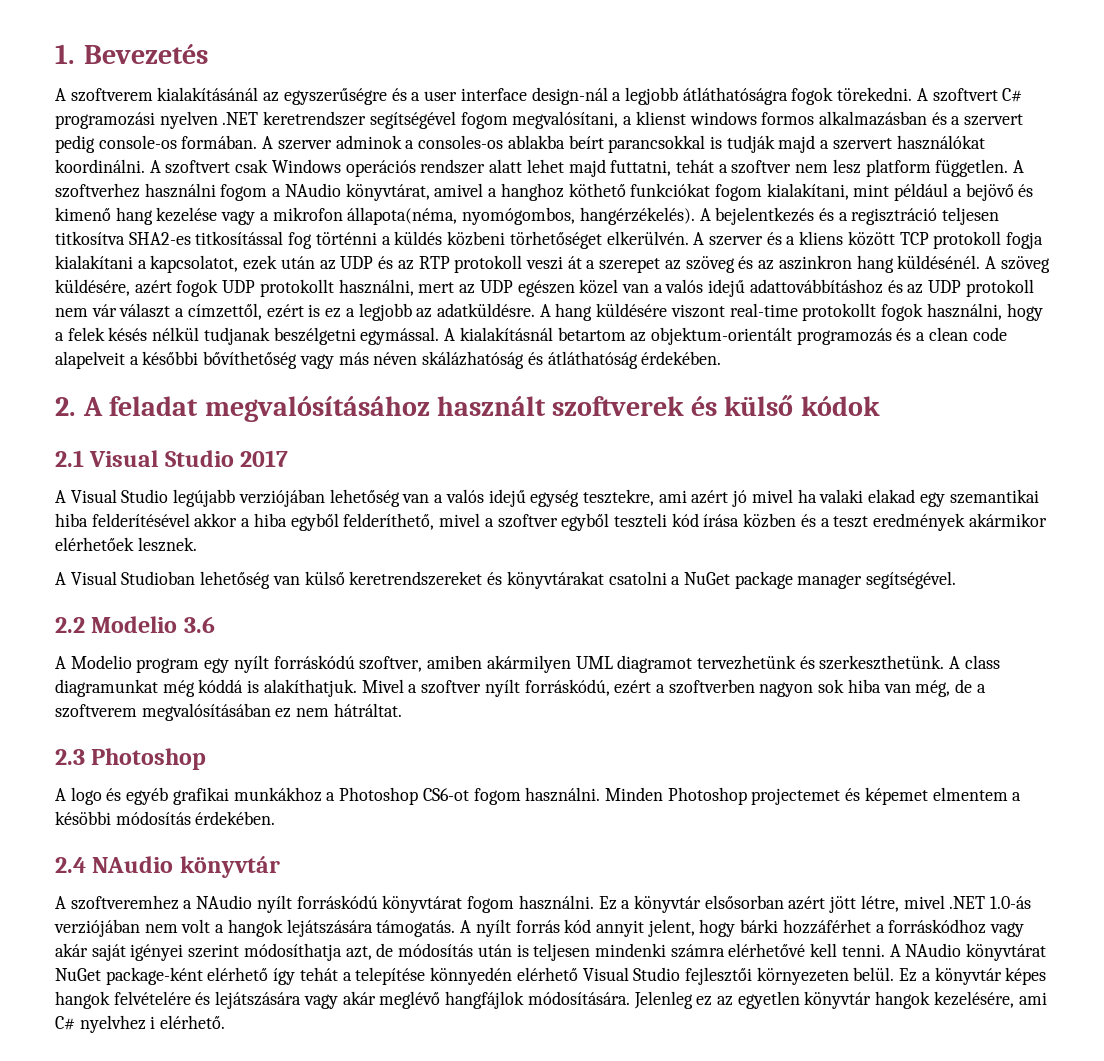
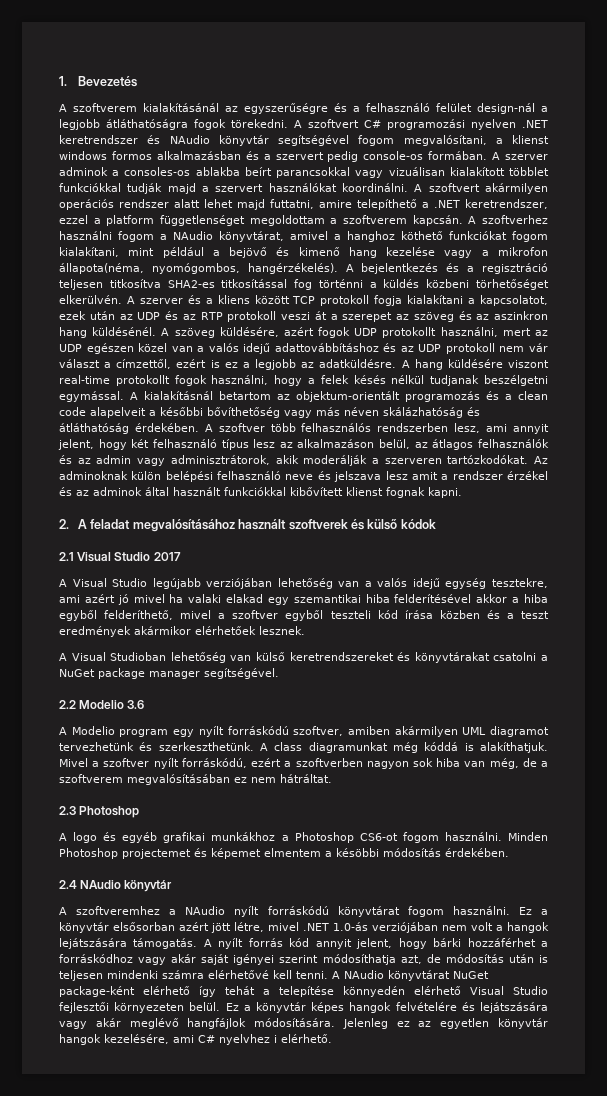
- A szoftverem kialakításánál az egyszerűségre és a user interface design-nál a legjobb átláthatóságra fogok törekedni.
+ A szoftverem kialakításánál az egyszerűségre és a felhasználó felület design-nál a legjobb átláthatóságra fogok törekedni.
- A szoftvert C# programozási nyelven .NET keretrendszer segítségével fogom megvalósítani, a klienst windows formos alkalmazásban és a szervert pedig console-os formában.
+ A szoftvert C# programozási nyelven .NET keretrendszer és NAudio könyvtár segítségével fogom megvalósítani, a klienst windows formos alkalmazásban és a szervert pedig console-os formában.
- A szerver adminok a consoles-os ablakba beírt parancsokkal is tudják majd a szervert használókat koordinálni.
+ A szerver adminok a consoles-os ablakba beírt parancsokkal vagy vizuálisan kialakított többlet funkciókkal tudják majd a szervert használókat koordinálni.
- A szoftvert csak Windows operációs rendszer alatt lehet majd futtatni, tehát a szoftver nem lesz platform független.
+ A szoftvert akármilyen operációs rendszer alatt lehet majd futtatni, amire telepíthető a .NET keretrendszer, ezzel a platform függetlenséget megoldottam a szoftverem kapcsán.
+ A szoftver több felhasználós rendszerben lesz, ami annyit jelent, hogy két felhasználó típus lesz az alkalmazáson belül, az átlagos felhasználók és az admin vagy adminisztrátorok, akik moderálják a szerveren tartózkodókat. Az adminoknak külön belépési felhasználó neve és jelszava lesz amit a rendszer érzékel és az adminok által használt funkciókkal kibővített klienst fognak kapni.

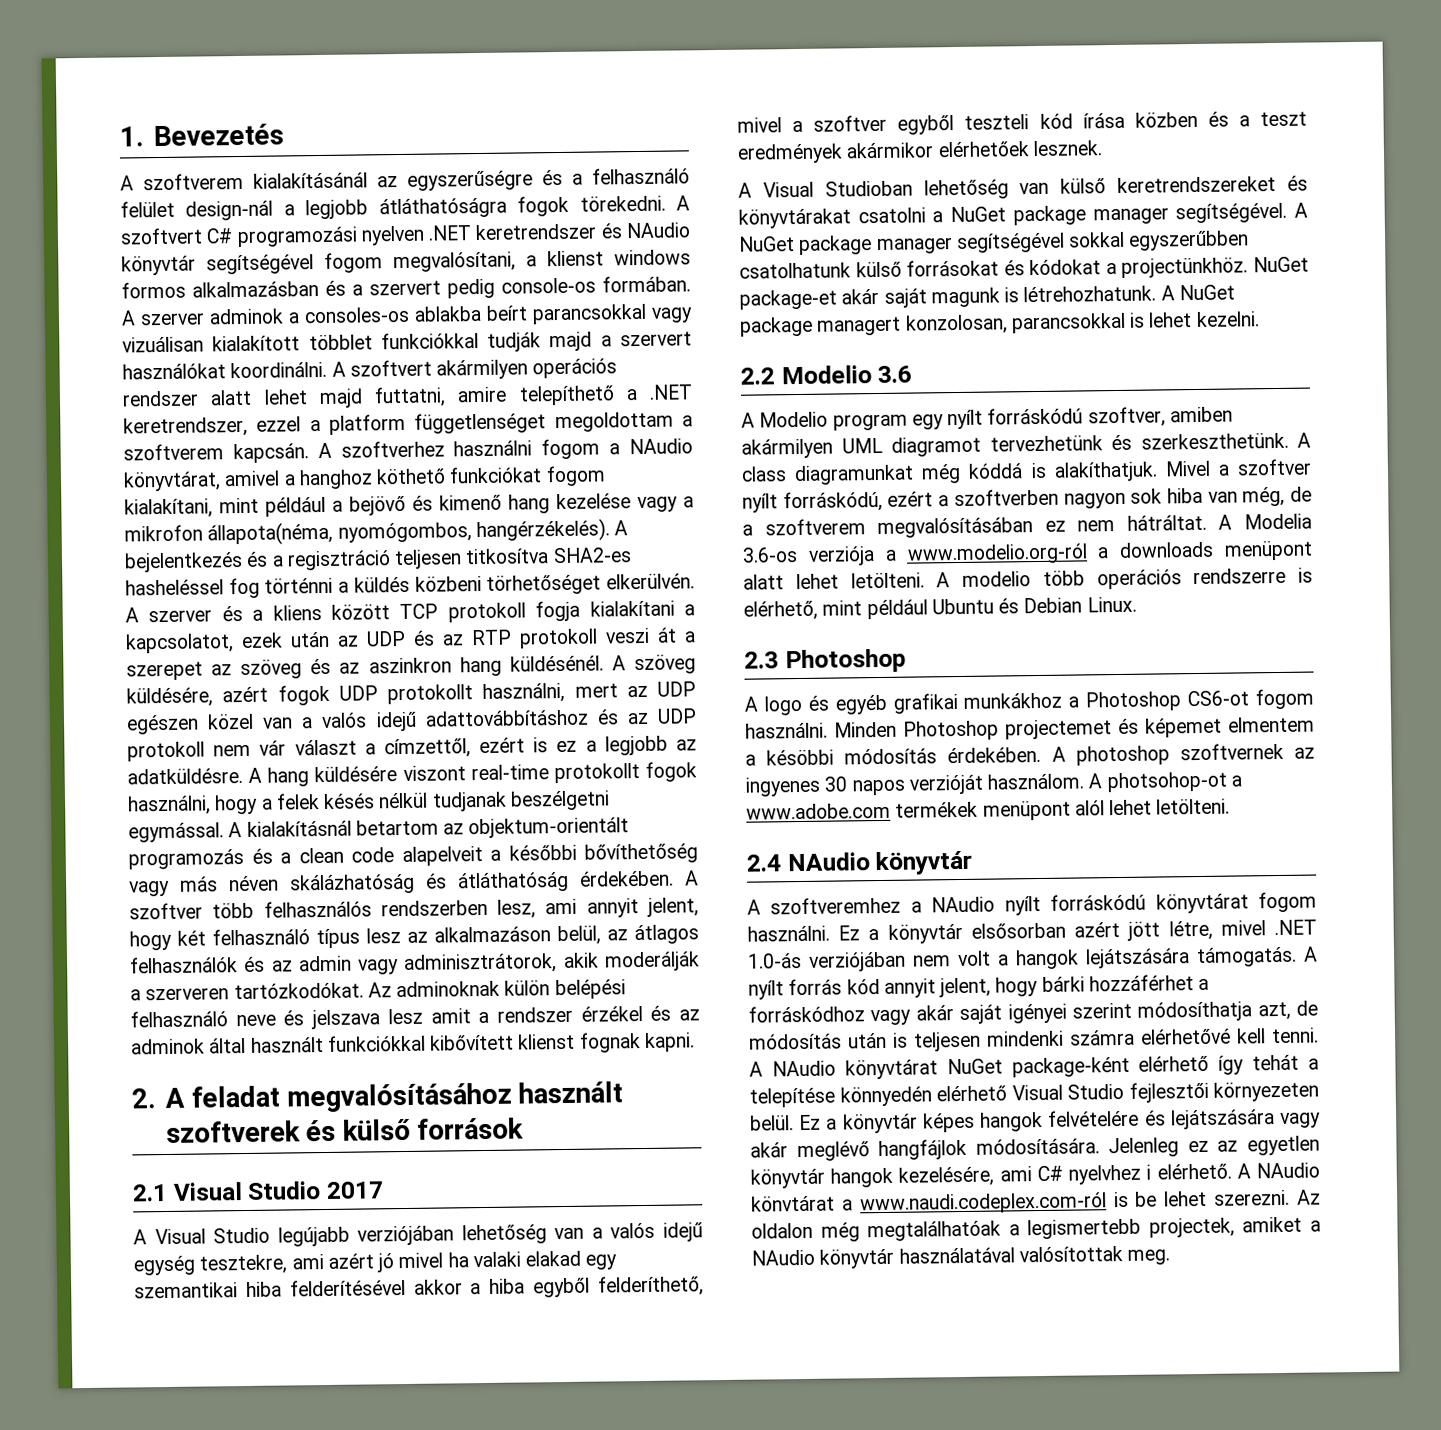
- A bejelentkezés és a regisztráció teljesen titkosítva SHA2-es titkosítással fog történni a küldés közbeni törhetőséget elkerülvén.
+ A bejelentkezés és a regisztráció teljesen titkosítva SHA2-es hasheléssel fog történni a küldés közbeni törhetőséget elkerülvén.
- 2. A feladat megvalósításához használt szoftverek és külső kódok
+ 2. A feladat megvalósításához használt szoftverek és külső források
+ A NuGet package manager segítségével sokkal egyszerűbben csatolhatunk külső forrásokat és kódokat a projectünkhöz. NuGet package-et akár saját magunk is létrehozhatunk. A NuGet package managert konzolosan, parancsokkal is lehet kezelni.
+ A Modelia 3.6-os verziója a www.modelio.org-ról a downloads menüpont alatt lehet letölteni. A modelio több operációs rendszerre is elérhető, mint például Ubuntu és Debian Linux.
+ A photoshop szoftvernek az ingyenes 30 napos verzióját használom. A photsohop-ot a www.adobe.com termékek menüpont alól lehet letölteni.
+ A NAudio könvtárat a www.naudi.codeplex.com-ról is be lehet szerezni. Az oldalon még megtalálhatóak a legismertebb projectek, amiket a NAudio könyvtár használatával valósítottak meg.

